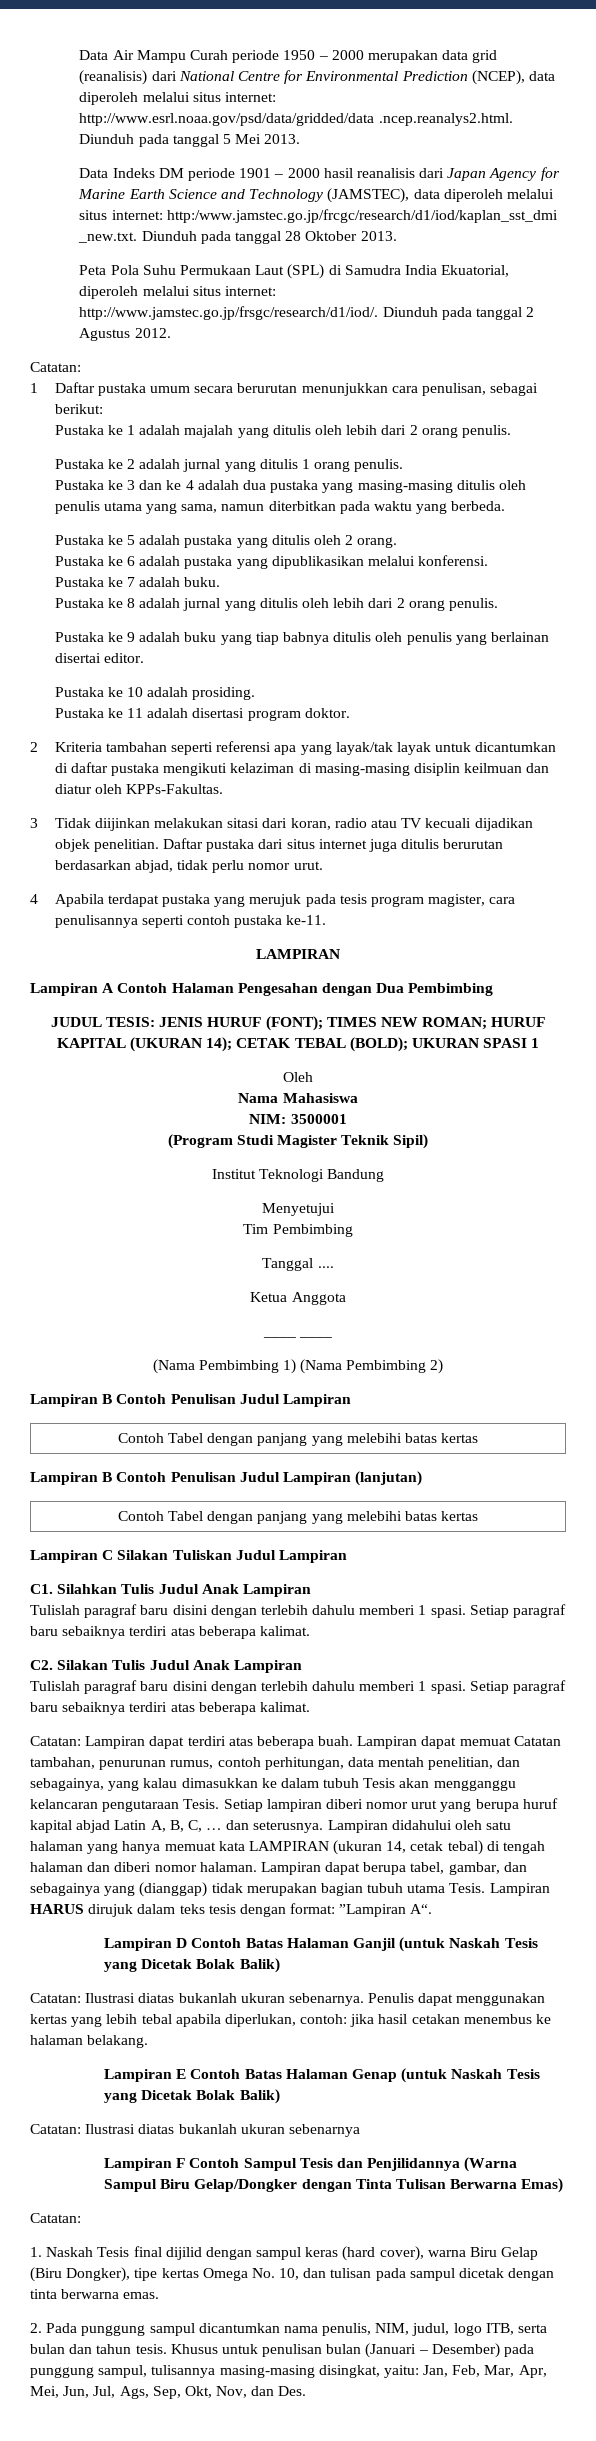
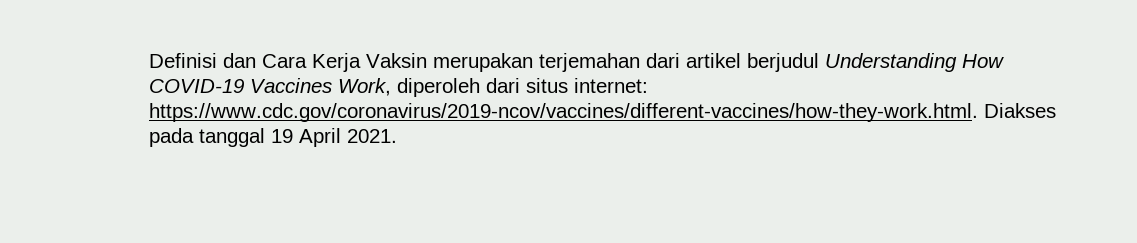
- Data Air Mampu Curah periode 1950 – 2000 merupakan data grid (reanalisis) dari National Centre for Environmental Prediction (NCEP), data diperoleh melalui situs internet: http://www.esrl.noaa.gov/psd/data/gridded/data .ncep.reanalys2.html. Diunduh pada tanggal 5 Mei 2013.
- Data Indeks DM periode 1901 – 2000 hasil reanalisis dari Japan Agency for Marine Earth Science and Technology (JAMSTEC), data diperoleh melalui situs internet: http:/www.jamstec.go.jp/frcgc/research/d1/iod/kaplan_sst_dmi _new.txt. Diunduh pada tanggal 28 Oktober 2013.
- Peta Pola Suhu Permukaan Laut (SPL) di Samudra India Ekuatorial, diperoleh melalui situs internet: http://www.jamstec.go.jp/frsgc/research/d1/iod/. Diunduh pada tanggal 2 Agustus 2012.
- Catatan:
- 1 Daftar pustaka umum secara berurutan menunjukkan cara penulisan, sebagai berikut:
- Pustaka ke 1 adalah majalah yang ditulis oleh lebih dari 2 orang penulis.
- Pustaka ke 2 adalah jurnal yang ditulis 1 orang penulis.
- Pustaka ke 3 dan ke 4 adalah dua pustaka yang masing-masing ditulis oleh penulis utama yang sama, namun diterbitkan pada waktu yang berbeda.
- Pustaka ke 5 adalah pustaka yang ditulis oleh 2 orang.
- Pustaka ke 6 adalah pustaka yang dipublikasikan melalui konferensi.
- Pustaka ke 7 adalah buku.
- Pustaka ke 8 adalah jurnal yang ditulis oleh lebih dari 2 orang penulis.
- Pustaka ke 9 adalah buku yang tiap babnya ditulis oleh penulis yang berlainan disertai editor.
- Pustaka ke 10 adalah prosiding.
- Pustaka ke 11 adalah disertasi program doktor.
- 2 Kriteria tambahan seperti referensi apa yang layak/tak layak untuk dicantumkan di daftar pustaka mengikuti kelaziman di masing-masing disiplin keilmuan dan diatur oleh KPPs-Fakultas.
- 3 Tidak diijinkan melakukan sitasi dari koran, radio atau TV kecuali dijadikan objek penelitian. Daftar pustaka dari situs internet juga ditulis berurutan berdasarkan abjad, tidak perlu nomor urut.
- 4 Apabila terdapat pustaka yang merujuk pada tesis program magister, cara penulisannya seperti contoh pustaka ke-11.
- LAMPIRAN
- Lampiran A Contoh Halaman Pengesahan dengan Dua Pembimbing
- JUDUL TESIS: JENIS HURUF (FONT); TIMES NEW ROMAN; HURUF KAPITAL (UKURAN 14); CETAK TEBAL (BOLD); UKURAN SPASI 1
- Oleh
- Nama Mahasiswa
- NIM: 3500001
- (Program Studi Magister Teknik Sipil)
- Institut Teknologi Bandung
- Menyetujui
- Tim Pembimbing
- Tanggal ....
- Ketua Anggota
- ____ ____
- (Nama Pembimbing 1) (Nama Pembimbing 2)
- Lampiran B Contoh Penulisan Judul Lampiran
- Contoh Tabel dengan panjang yang melebihi batas kertas
- Lampiran B Contoh Penulisan Judul Lampiran (lanjutan)
- Contoh Tabel dengan panjang yang melebihi batas kertas
- Lampiran C Silakan Tuliskan Judul Lampiran
- C1. Silahkan Tulis Judul Anak Lampiran
- Tulislah paragraf baru disini dengan terlebih dahulu memberi 1 spasi. Setiap paragraf baru sebaiknya terdiri atas beberapa kalimat.
- C2. Silakan Tulis Judul Anak Lampiran
- Tulislah paragraf baru disini dengan terlebih dahulu memberi 1 spasi. Setiap paragraf baru sebaiknya terdiri atas beberapa kalimat.
- Catatan: Lampiran dapat terdiri atas beberapa buah. Lampiran dapat memuat Catatan tambahan, penurunan rumus, contoh perhitungan, data mentah penelitian, dan sebagainya, yang kalau dimasukkan ke dalam tubuh Tesis akan mengganggu kelancaran pengutaraan Tesis. Setiap lampiran diberi nomor urut yang berupa huruf kapital abjad Latin A, B, C, … dan seterusnya. Lampiran didahului oleh satu halaman yang hanya memuat kata LAMPIRAN (ukuran 14, cetak tebal) di tengah halaman dan diberi nomor halaman. Lampiran dapat berupa tabel, gambar, dan sebagainya yang (dianggap) tidak merupakan bagian tubuh utama Tesis. Lampiran HARUS dirujuk dalam teks tesis dengan format: ”Lampiran A“.
- Lampiran D Contoh Batas Halaman Ganjil (untuk Naskah Tesis yang Dicetak Bolak Balik)
- Catatan: Ilustrasi diatas bukanlah ukuran sebenarnya. Penulis dapat menggunakan kertas yang lebih tebal apabila diperlukan, contoh: jika hasil cetakan menembus ke halaman belakang.
- Lampiran E Contoh Batas Halaman Genap (untuk Naskah Tesis yang Dicetak Bolak Balik)
- Catatan: Ilustrasi diatas bukanlah ukuran sebenarnya
- Lampiran F Contoh Sampul Tesis dan Penjilidannya (Warna Sampul Biru Gelap/Dongker dengan Tinta Tulisan Berwarna Emas)
- Catatan:
- 1. Naskah Tesis final dijilid dengan sampul keras (hard cover), warna Biru Gelap (Biru Dongker), tipe kertas Omega No. 10, dan tulisan pada sampul dicetak dengan tinta berwarna emas.
- 2. Pada punggung sampul dicantumkan nama penulis, NIM, judul, logo ITB, serta bulan dan tahun tesis. Khusus untuk penulisan bulan (Januari – Desember) pada punggung sampul, tulisannya masing-masing disingkat, yaitu: Jan, Feb, Mar, Apr, Mei, Jun, Jul, Ags, Sep, Okt, Nov, dan Des.
+ Definisi dan Cara Kerja Vaksin merupakan terjemahan dari artikel berjudul Understanding How COVID-19 Vaccines Work, diperoleh dari situs internet: https://www.cdc.gov/coronavirus/2019-ncov/vaccines/different-vaccines/how-they-work.html. Diakses pada tanggal 19 April 2021.

